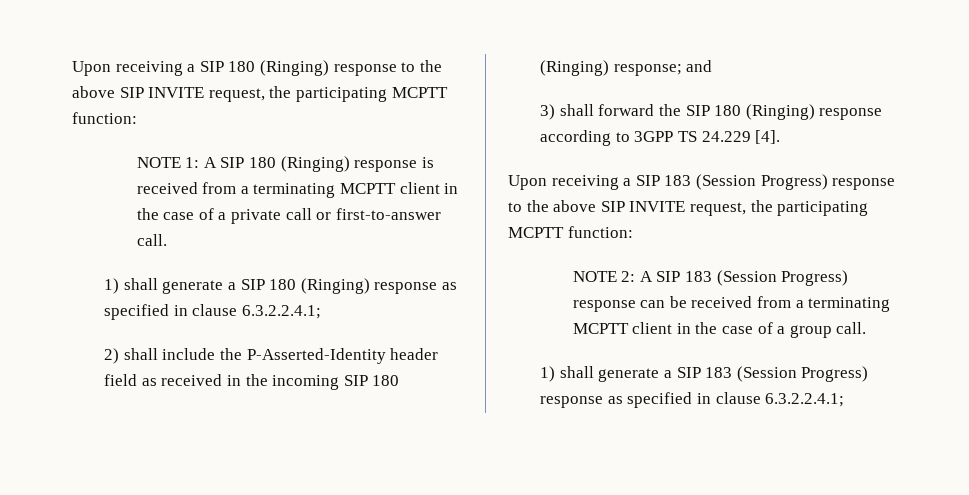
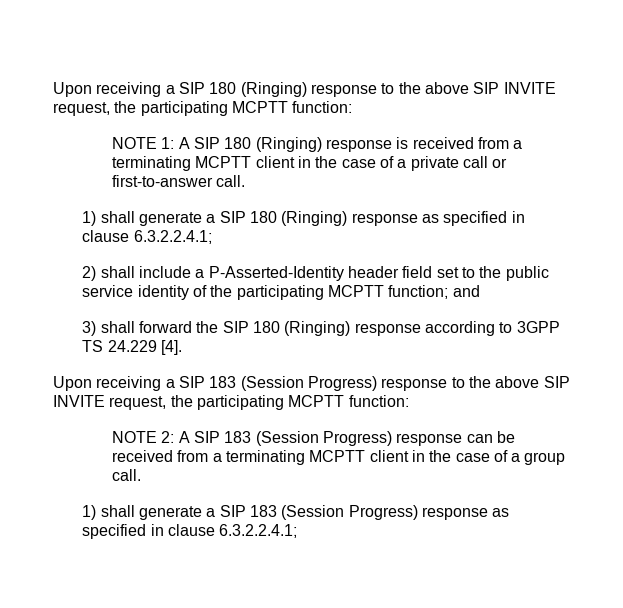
- 2) shall include the P-Asserted-Identity header field as received in the incoming SIP 180 (Ringing) response; and
+ 2) shall include a P-Asserted-Identity header field set to the public service identity of the participating MCPTT function; and

